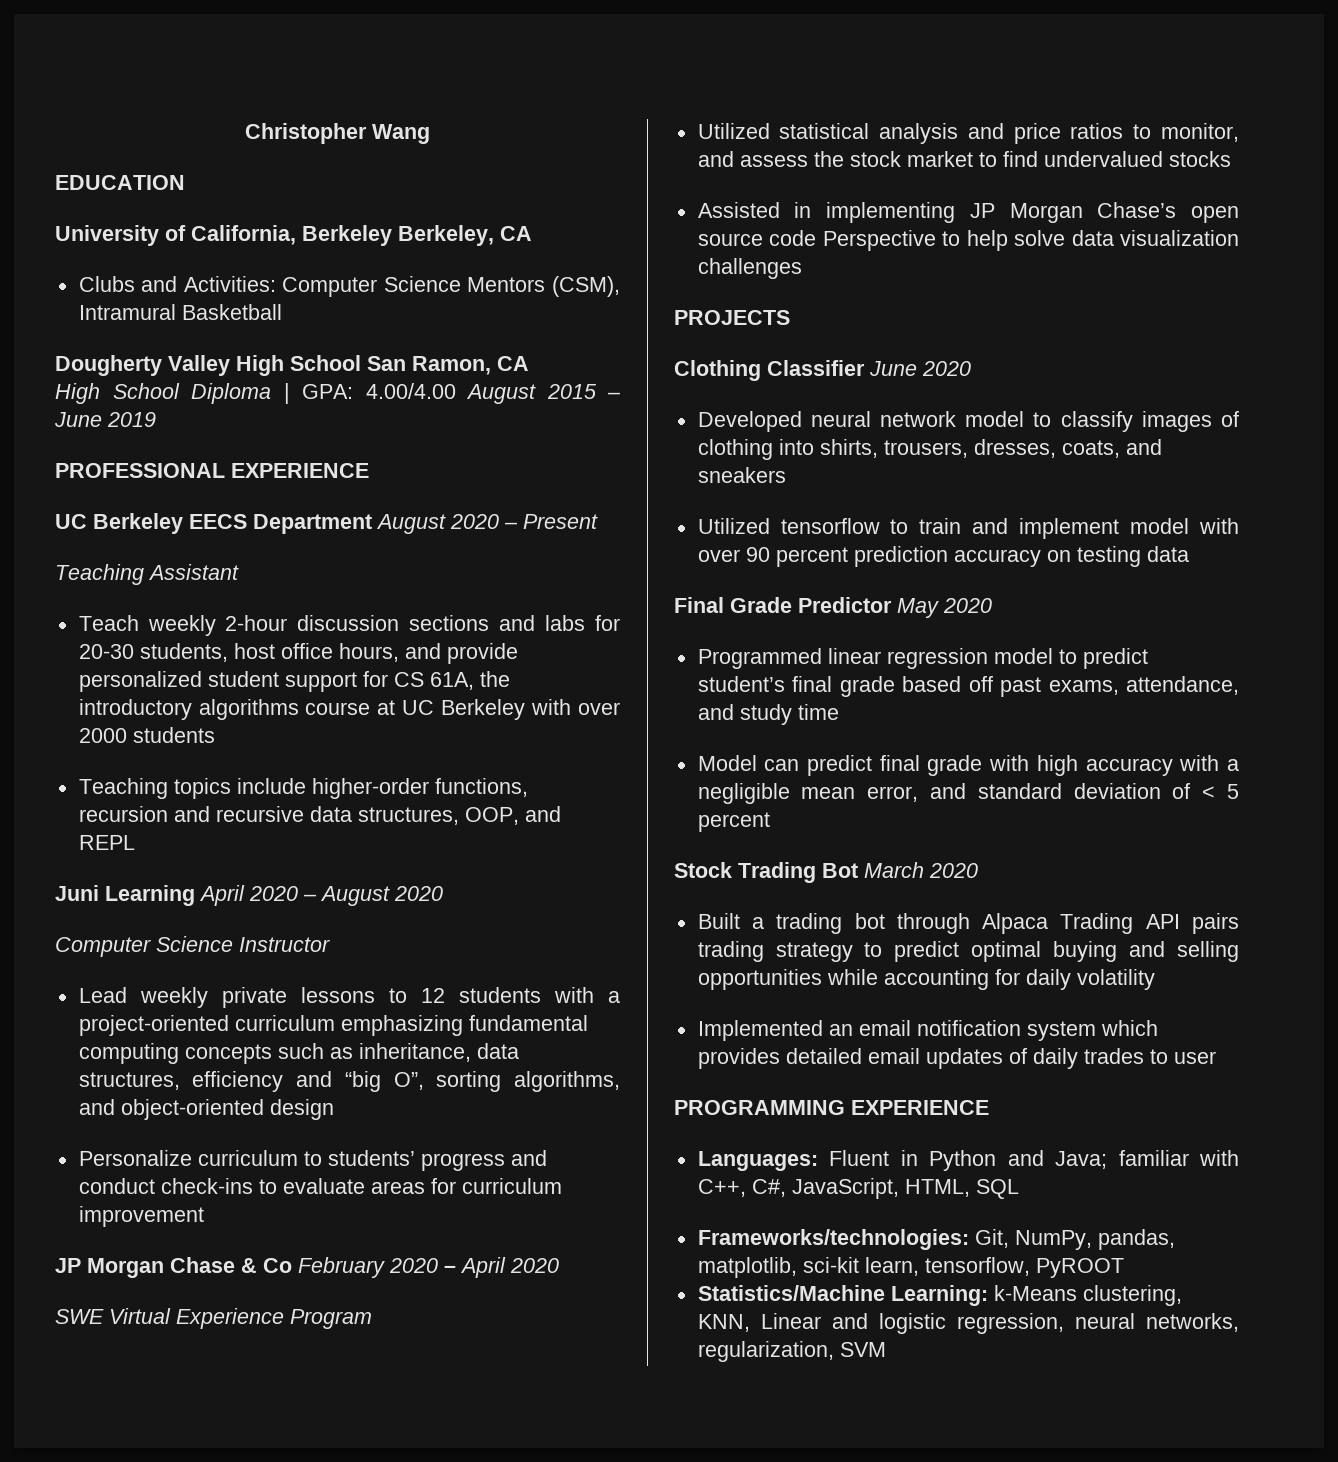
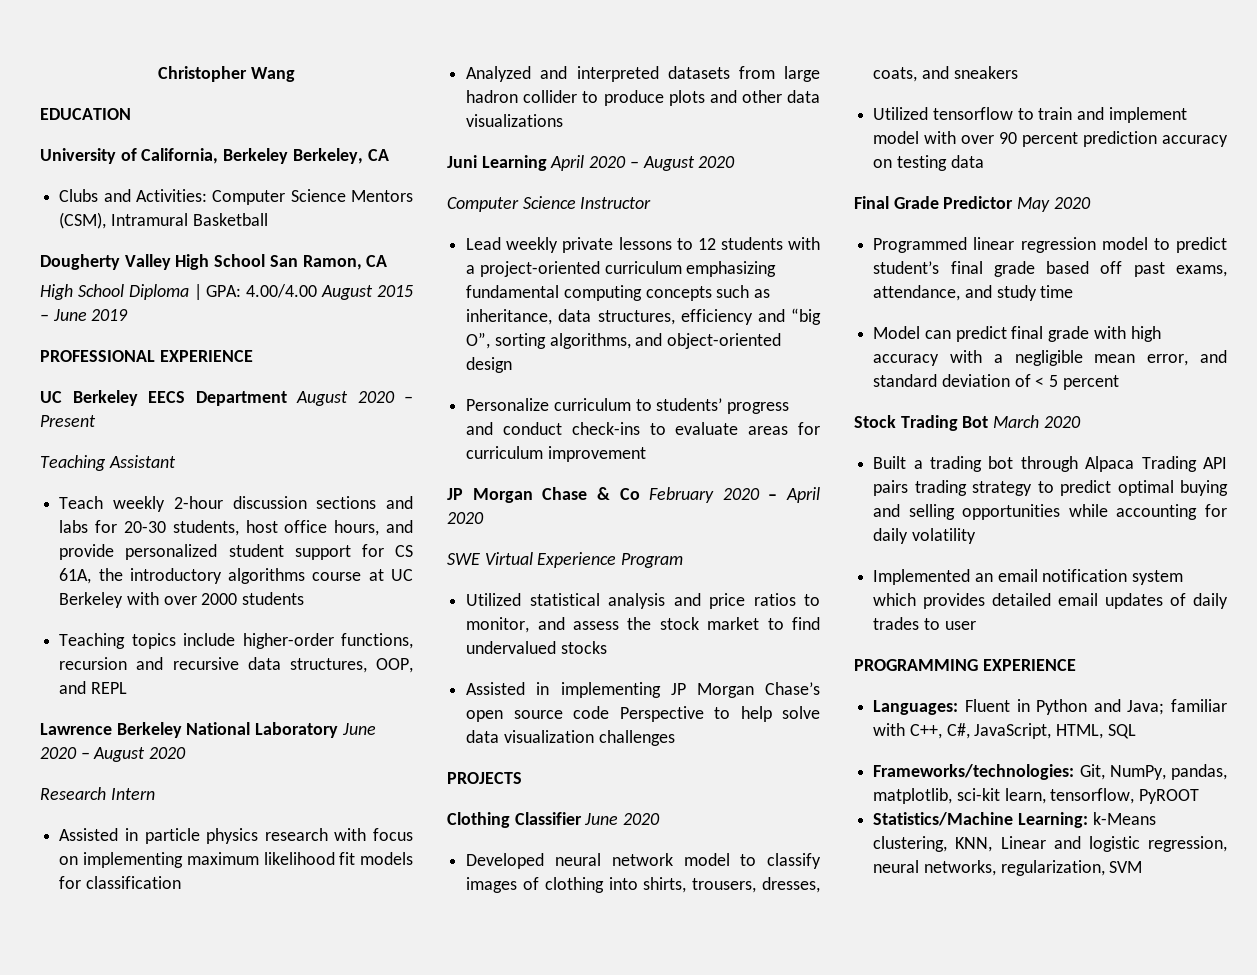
+ Lawrence Berkeley National Laboratory June 2020 – August 2020
+ Research Intern
+ Assisted in particle physics research with focus on implementing maximum likelihood fit models for classification
+ Analyzed and interpreted datasets from large hadron collider to produce plots and other data visualizations

